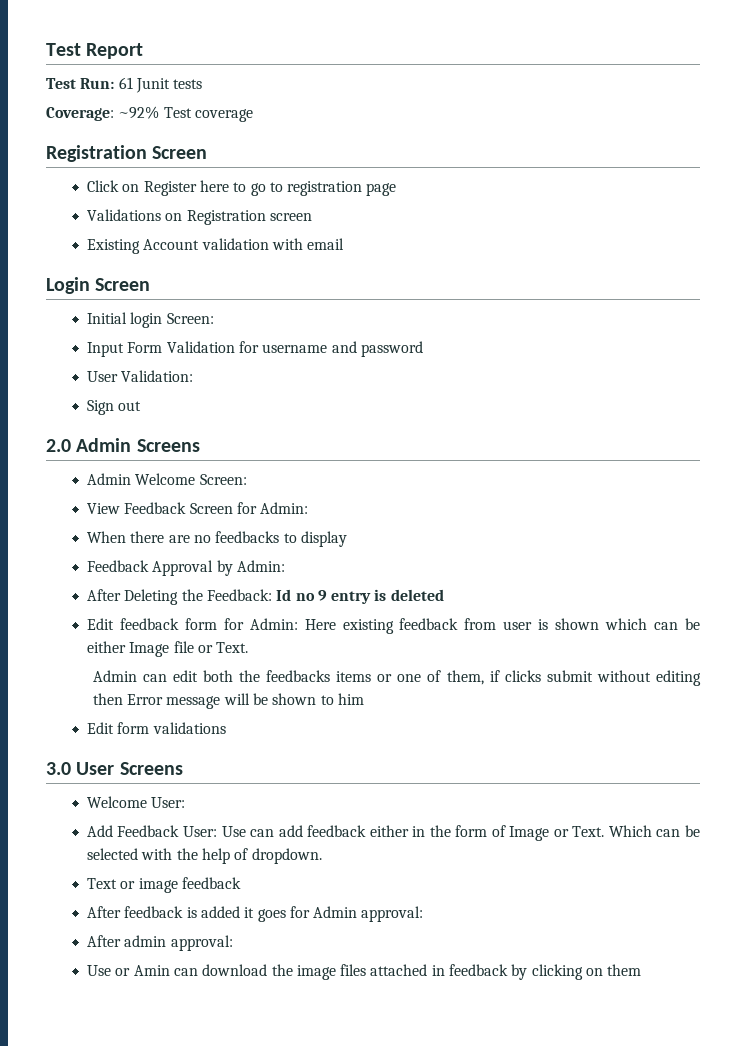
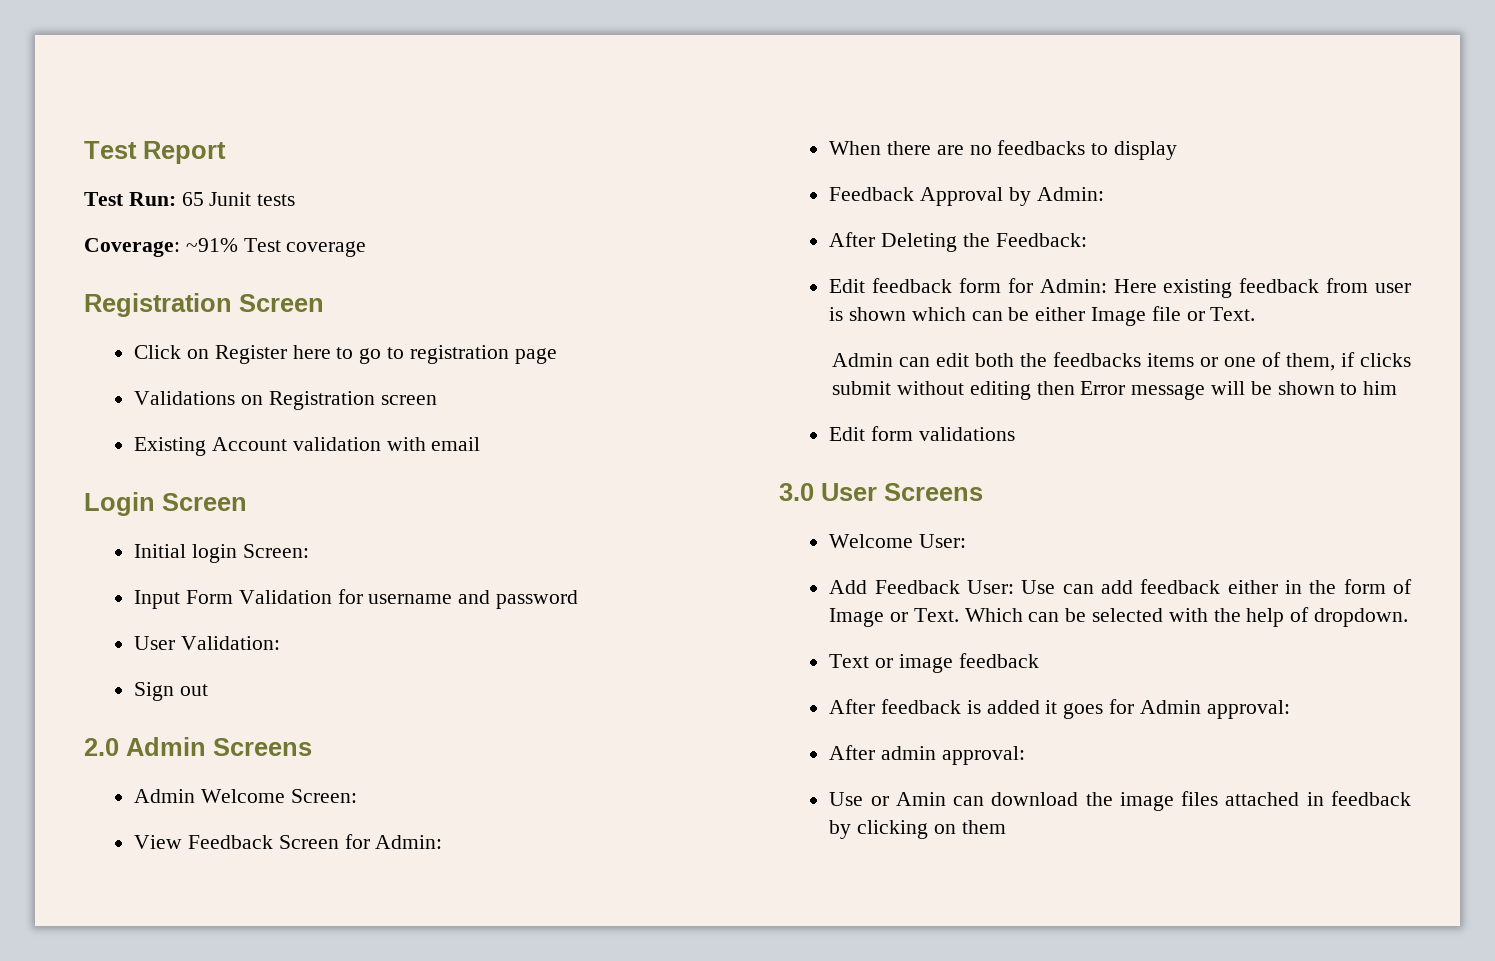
- Test Run: 61 Junit tests
+ Test Run: 65 Junit tests
- Coverage: ~92% Test coverage
+ Coverage: ~91% Test coverage
- After Deleting the Feedback: Id no 9 entry is deleted
+ After Deleting the Feedback:

